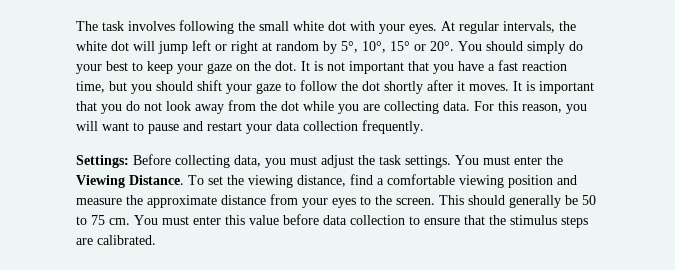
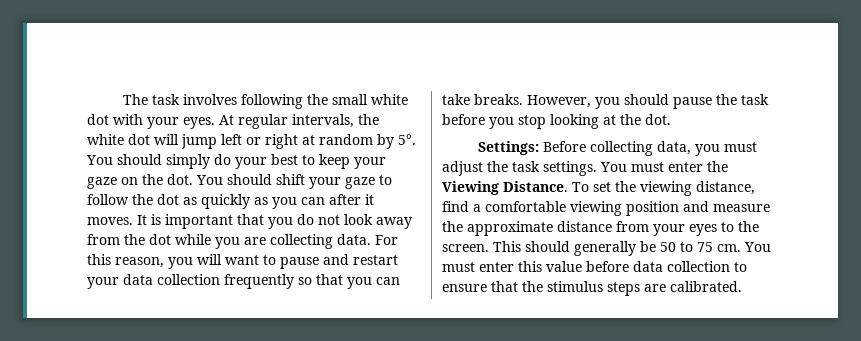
- At regular intervals, the white dot will jump left or right at random by 5°, 10°, 15° or 20°.
+ At regular intervals, the white dot will jump left or right at random by 5°.
- It is not important that you have a fast reaction time, but you should shift your gaze to follow the dot shortly after it moves.
+ You should shift your gaze to follow the dot as quickly as you can after it moves.
- For this reason, you will want to pause and restart your data collection frequently.
+ For this reason, you will want to pause and restart your data collection frequently so that you can take breaks. However, you should pause the task before you stop looking at the dot.

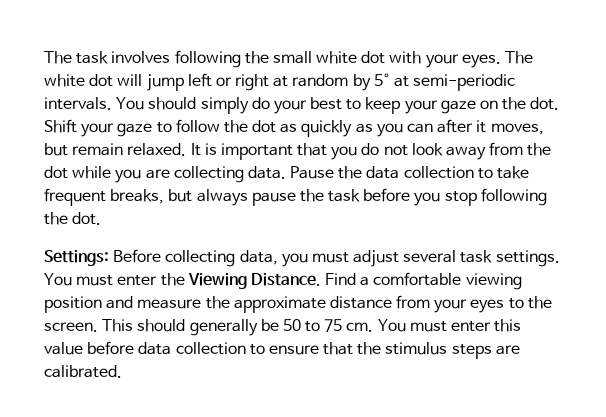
- At regular intervals, the white dot will jump left or right at random by 5°.
+ The white dot will jump left or right at random by 5° at semi-periodic intervals.
- You should shift your gaze to follow the dot as quickly as you can after it moves.
+ Shift your gaze to follow the dot as quickly as you can after it moves, but remain relaxed.
- For this reason, you will want to pause and restart your data collection frequently so that you can take breaks. However, you should pause the task before you stop looking at the dot.
+ Pause the data collection to take frequent breaks, but always pause the task before you stop following the dot.
- Settings: Before collecting data, you must adjust the task settings.
+ Settings: Before collecting data, you must adjust several task settings.
- To set the viewing distance, find a comfortable viewing position and measure the approximate distance from your eyes to the screen.
+ Find a comfortable viewing position and measure the approximate distance from your eyes to the screen.

